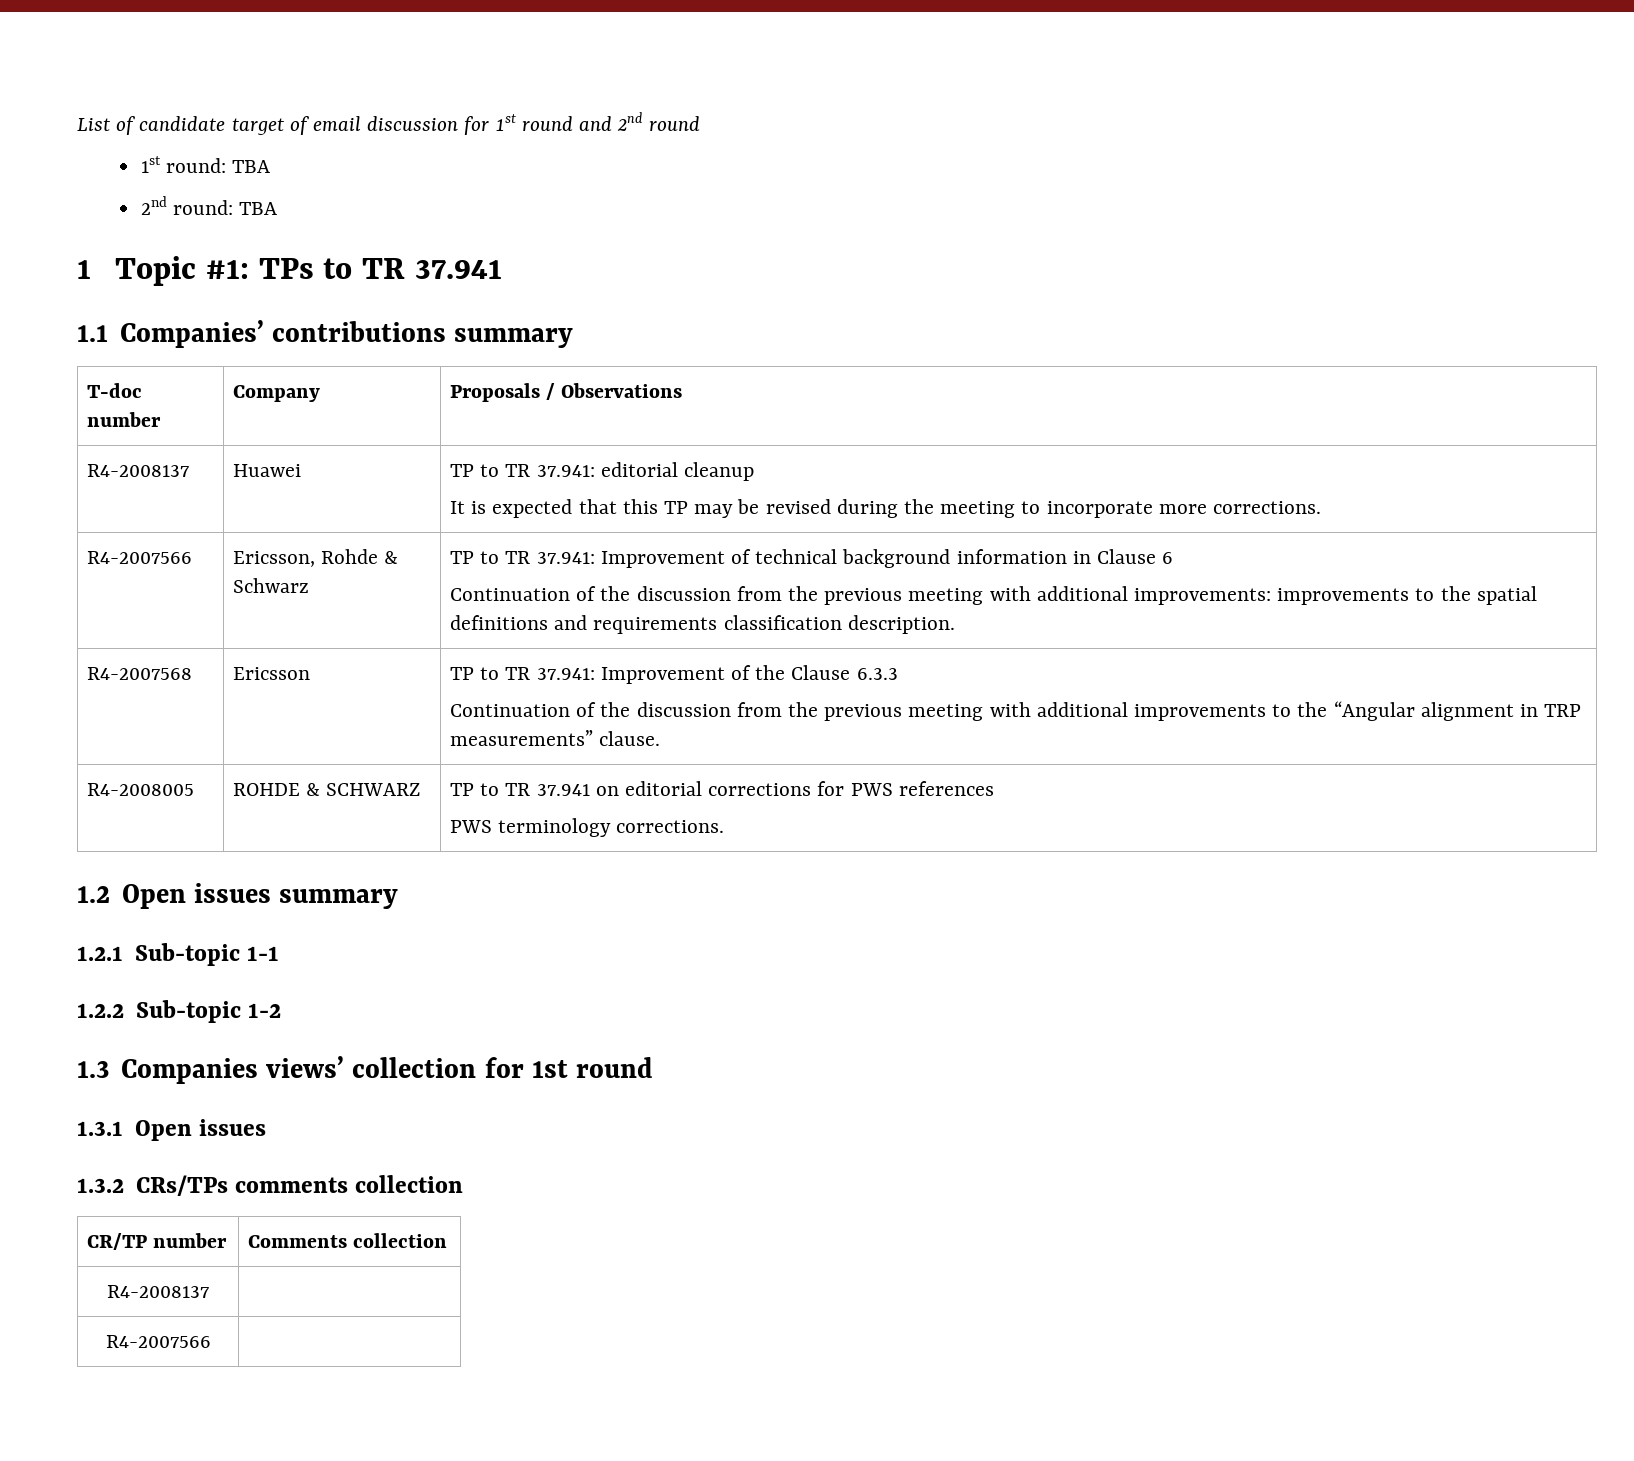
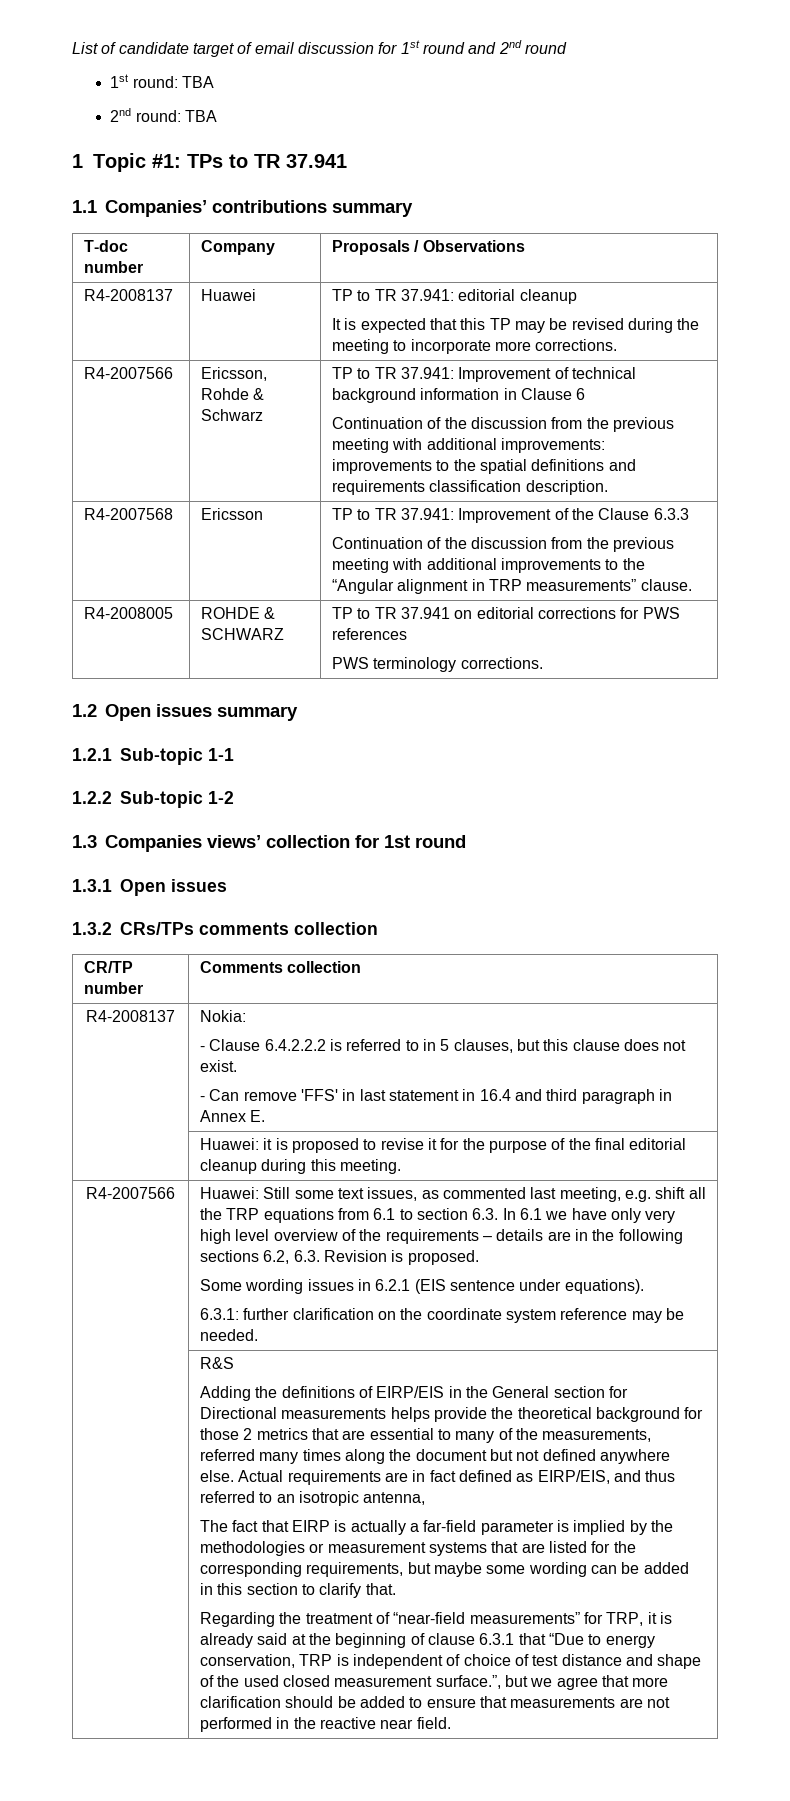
  CR/TP number | Comments collection
- R4-2008137 |
- R4-2007566 |
+ R4-2008137 | Nokia:
+ - Clause 6.4.2.2.2 is referred to in 5 clauses, but this clause does not exist.
+ - Can remove 'FFS' in last statement in 16.4 and third paragraph in Annex E.
+ | Huawei: it is proposed to revise it for the purpose of the final editorial cleanup during this meeting.
+ R4-2007566 | Huawei: Still some text issues, as commented last meeting, e.g. shift all the TRP equations from 6.1 to section 6.3. In 6.1 we have only very high level overview of the requirements – details are in the following sections 6.2, 6.3. Revision is proposed.
+ Some wording issues in 6.2.1 (EIS sentence under equations).
+ 6.3.1: further clarification on the coordinate system reference may be needed.
+ | R&S
+ Adding the definitions of EIRP/EIS in the General section for Directional measurements helps provide the theoretical background for those 2 metrics that are essential to many of the measurements, referred many times along the document but not defined anywhere else. Actual requirements are in fact defined as EIRP/EIS, and thus referred to an isotropic antenna,
+ The fact that EIRP is actually a far-field parameter is implied by the methodologies or measurement systems that are listed for the corresponding requirements, but maybe some wording can be added in this section to clarify that.
+ Regarding the treatment of “near-field measurements” for TRP, it is already said at the beginning of clause 6.3.1 that “Due to energy conservation, TRP is independent of choice of test distance and shape of the used closed measurement surface.”, but we agree that more clarification should be added to ensure that measurements are not performed in the reactive near field.

